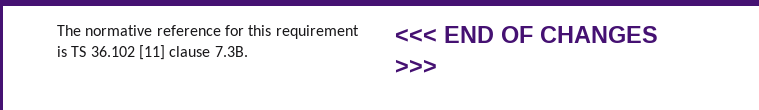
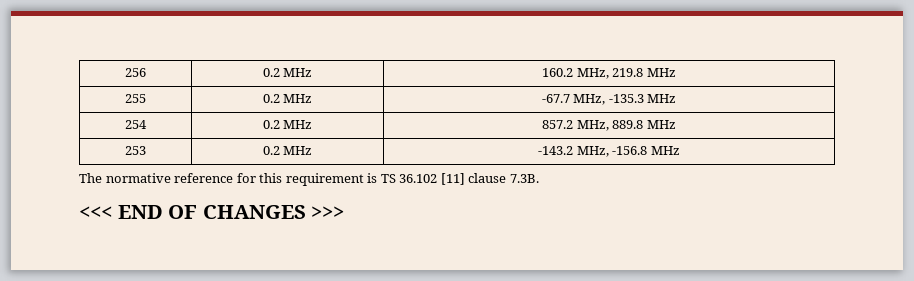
+ 256 | 0.2 MHz | 160.2 MHz, 219.8 MHz
+ 255 | 0.2 MHz | -67.7 MHz, -135.3 MHz
+ 254 | 0.2 MHz | 857.2 MHz, 889.8 MHz
+ 253 | 0.2 MHz | -143.2 MHz, -156.8 MHz

